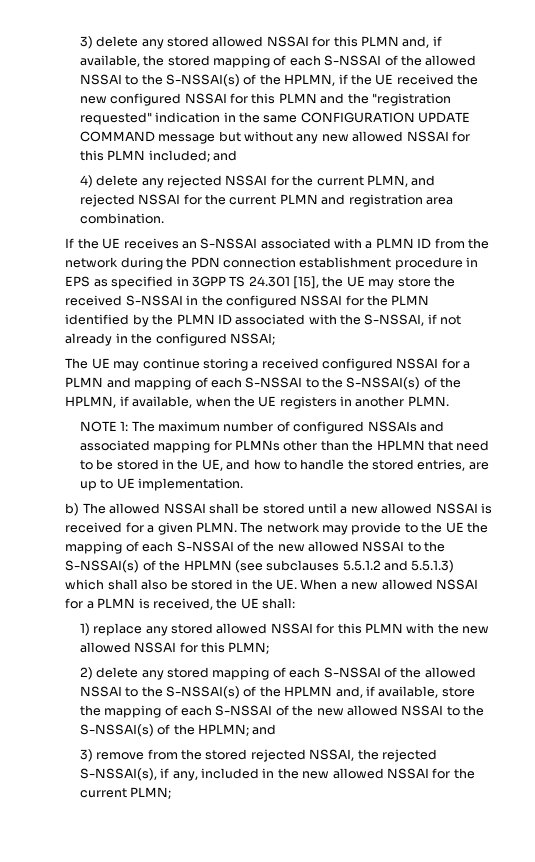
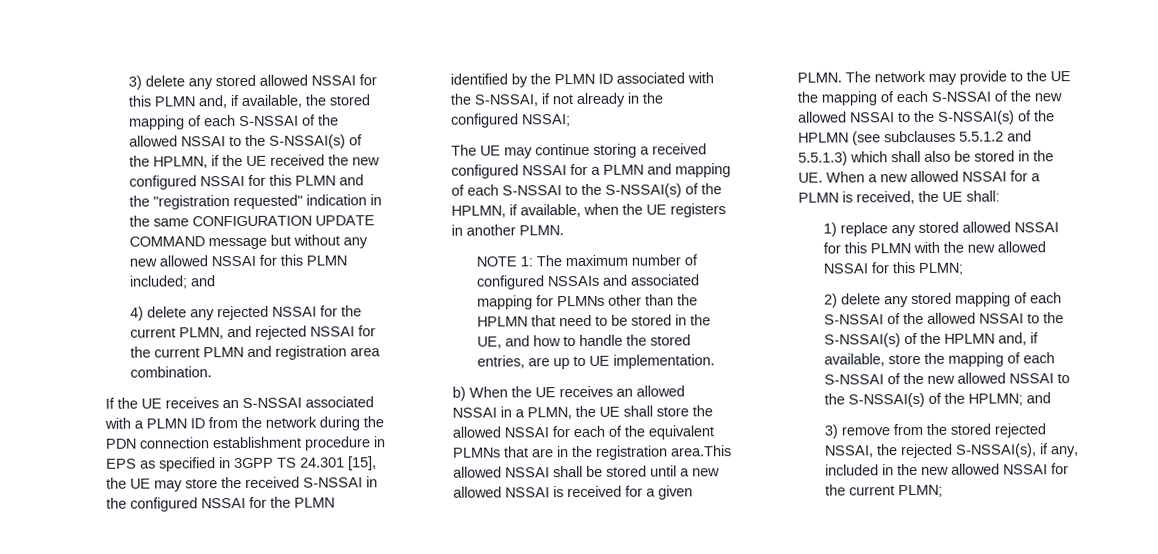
- b) The allowed NSSAI shall be stored until a new allowed NSSAI is received for a given PLMN.
+ b) When the UE receives an allowed NSSAI in a PLMN, the UE shall store the allowed NSSAI for each of the equivalent PLMNs that are in the registration area.This allowed NSSAI shall be stored until a new allowed NSSAI is received for a given PLMN.

